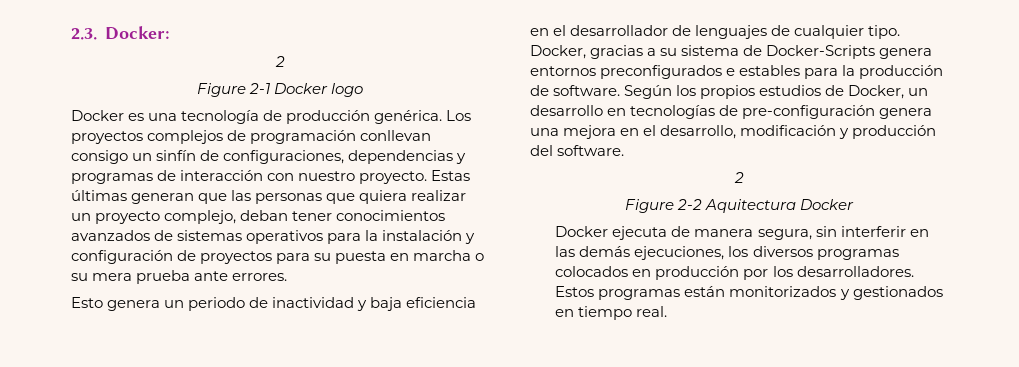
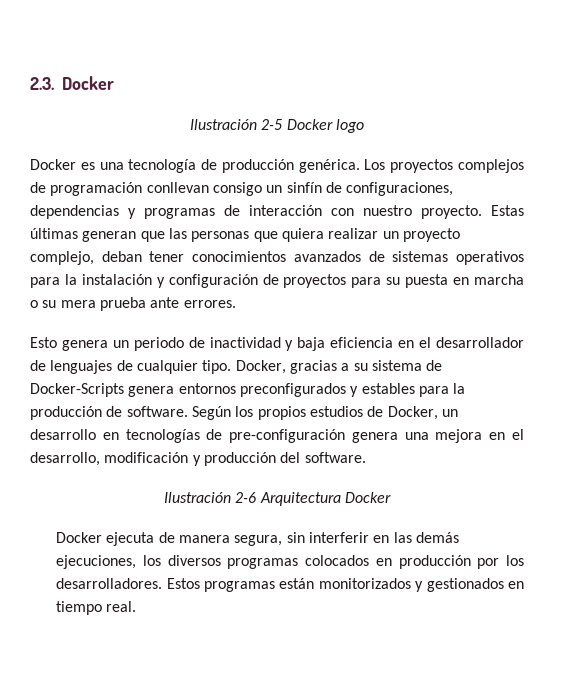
- 2.3. Docker:
- 2
- Figure 2-1 Docker logo
+ 2.3. Docker
+ Ilustración 2-5 Docker logo
- Docker, gracias a su sistema de Docker-Scripts genera entornos preconfigurados e estables para la producción de software.
+ Docker, gracias a su sistema de Docker-Scripts genera entornos preconfigurados y estables para la producción de software.
  Según los propios estudios de Docker, un desarrollo en tecnologías de pre-configuración genera una mejora en el desarrollo, modificación y producción del software.
- 2
- Figure 2-2 Aquitectura Docker
+ Ilustración 2-6 Arquitectura Docker

